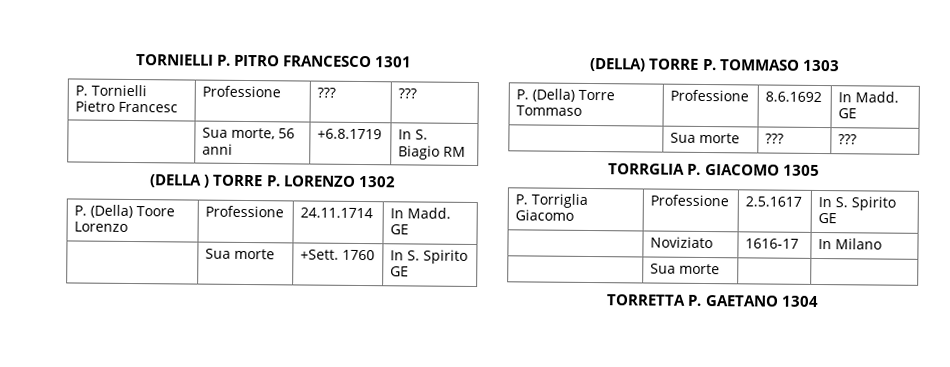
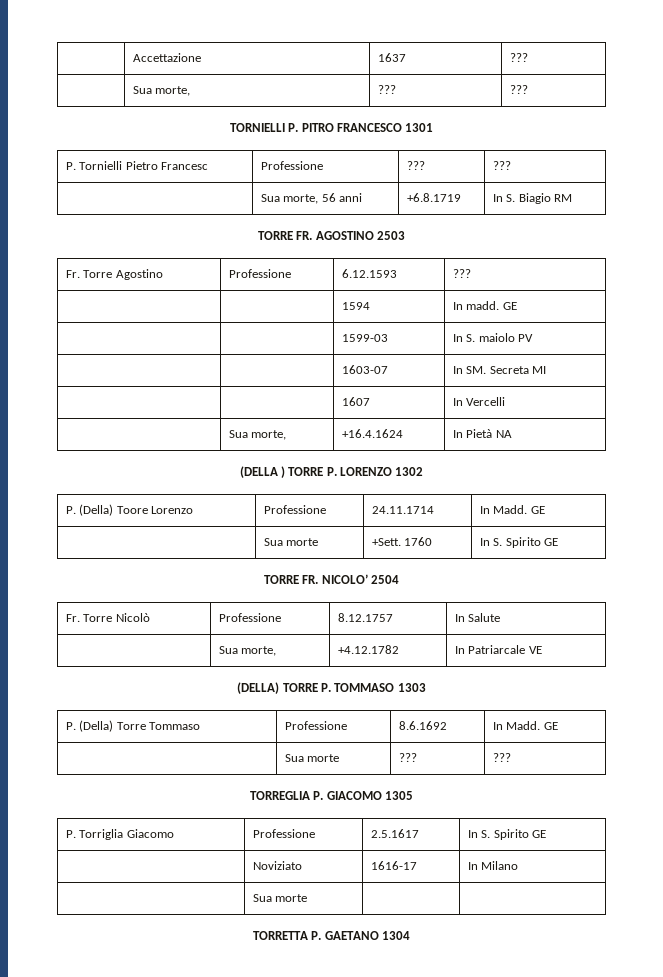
+ | Accettazione | 1637 | ???
+ | Sua morte, | ??? | ???
+ TORRE FR. AGOSTINO 2503
+ Fr. Torre Agostino | Professione | 6.12.1593 | ???
+ | | 1594 | In madd. GE
+ | | 1599-03 | In S. maiolo PV
+ | | 1603-07 | In SM. Secreta MI
+ | | 1607 | In Vercelli
+ | Sua morte, | +16.4.1624 | In Pietà NA
+ TORRE FR. NICOLO’ 2504
+ Fr. Torre Nicolò | Professione | 8.12.1757 | In Salute
+ | Sua morte, | +4.12.1782 | In Patriarcale VE
- TORRGLIA P. GIACOMO 1305
+ TORREGLIA P. GIACOMO 1305

